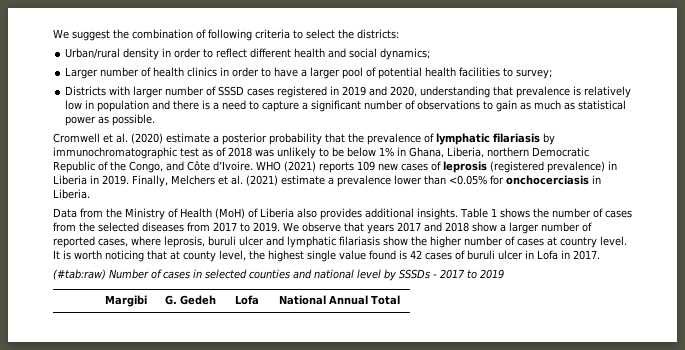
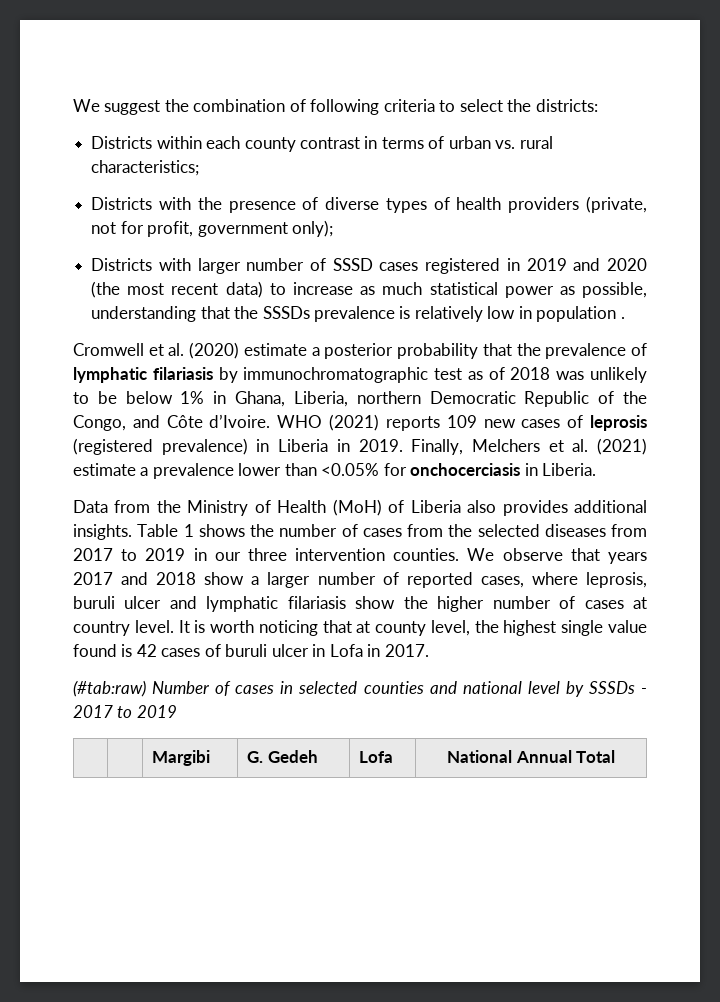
- Urban/rural density in order to reflect different health and social dynamics;
- Larger number of health clinics in order to have a larger pool of potential health facilities to survey;
+ Districts within each county contrast in terms of urban vs. rural characteristics;
+ Districts with the presence of diverse types of health providers (private, not for profit, government only);
- Districts with larger number of SSSD cases registered in 2019 and 2020, understanding that prevalence is relatively low in population and there is a need to capture a significant number of observations to gain as much as statistical power as possible.
+ Districts with larger number of SSSD cases registered in 2019 and 2020 (the most recent data) to increase as much statistical power as possible, understanding that the SSSDs prevalence is relatively low in population .
- Table 1 shows the number of cases from the selected diseases from 2017 to 2019.
+ Table 1 shows the number of cases from the selected diseases from 2017 to 2019 in our three intervention counties.

